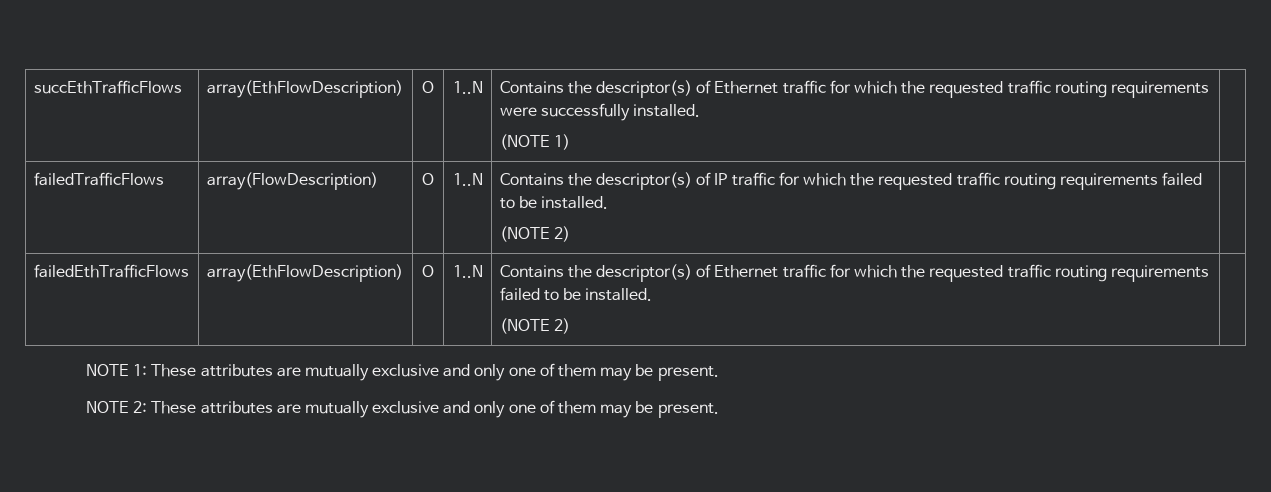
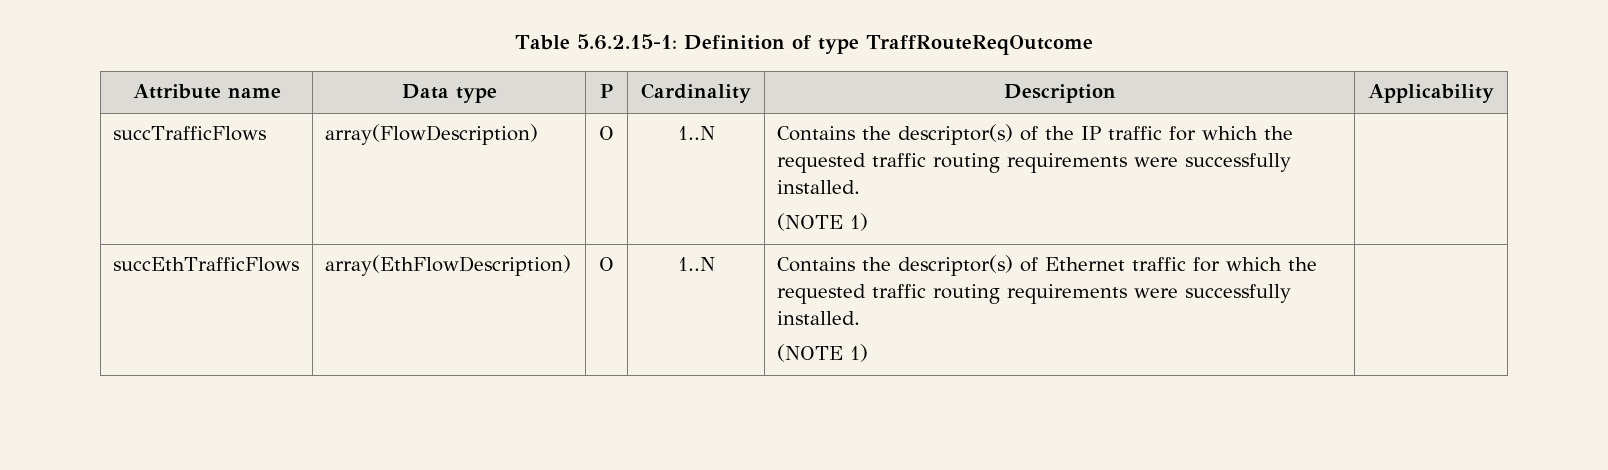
+ Table 5.6.2.15-1: Definition of type TraffRouteReqOutcome
+ Attribute name | Data type | P | Cardinality | Description | Applicability
+ succTrafficFlows | array(FlowDescription) | O | 1..N | Contains the descriptor(s) of the IP traffic for which the requested traffic routing requirements were successfully installed.
+ (NOTE 1) |
- failedTrafficFlows | array(FlowDescription) | O | 1..N | Contains the descriptor(s) of IP traffic for which the requested traffic routing requirements failed to be installed.
- (NOTE 2) |
- failedEthTrafficFlows | array(EthFlowDescription) | O | 1..N | Contains the descriptor(s) of Ethernet traffic for which the requested traffic routing requirements failed to be installed.
- (NOTE 2) |
- NOTE 1: These attributes are mutually exclusive and only one of them may be present.
- NOTE 2: These attributes are mutually exclusive and only one of them may be present.

